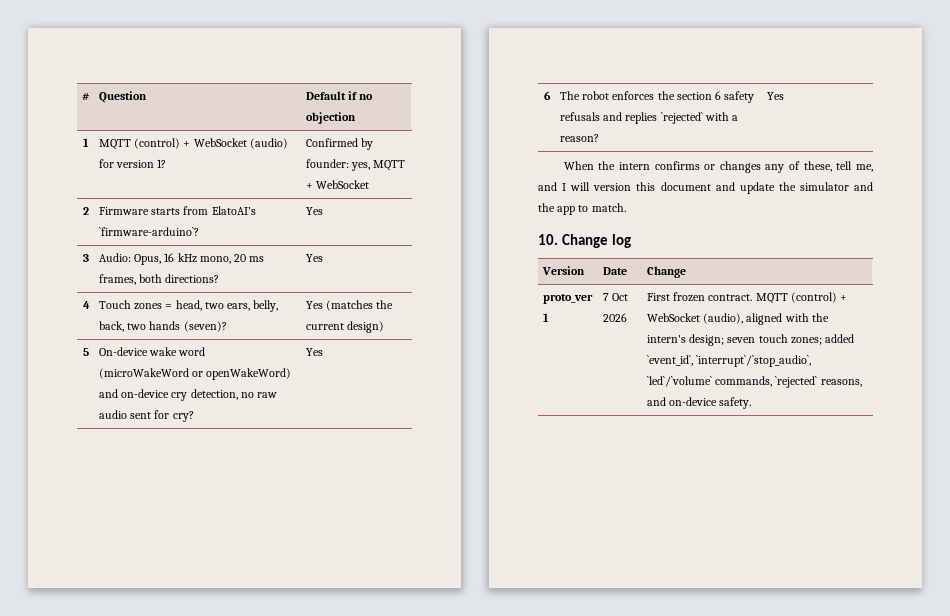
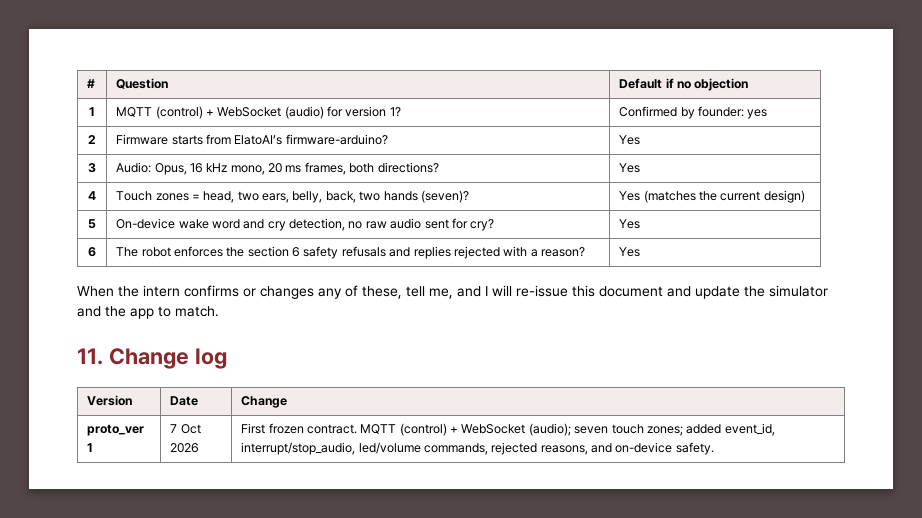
- 1 | MQTT (control) + WebSocket (audio) for version 1? | Confirmed by founder: yes, MQTT + WebSocket
+ 1 | MQTT (control) + WebSocket (audio) for version 1? | Confirmed by founder: yes
- 2 | Firmware starts from ElatoAI’s `firmware-arduino`? | Yes
+ 2 | Firmware starts from ElatoAI’s firmware-arduino? | Yes
- 5 | On-device wake word (microWakeWord or openWakeWord) and on-device cry detection, no raw audio sent for cry? | Yes
+ 5 | On-device wake word and cry detection, no raw audio sent for cry? | Yes
- 6 | The robot enforces the section 6 safety refusals and replies `rejected` with a reason? | Yes
+ 6 | The robot enforces the section 6 safety refusals and replies rejected with a reason? | Yes
- When the intern confirms or changes any of these, tell me, and I will version this document and update the simulator and the app to match.
+ When the intern confirms or changes any of these, tell me, and I will re-issue this document and update the simulator and the app to match.
- 10. Change log
+ 11. Change log
- proto_ver 1 | 7 Oct 2026 | First frozen contract. MQTT (control) + WebSocket (audio), aligned with the intern's design; seven touch zones; added `event_id`, `interrupt`/`stop_audio`, `led`/`volume` commands, `rejected` reasons, and on-device safety.
+ proto_ver 1 | 7 Oct 2026 | First frozen contract. MQTT (control) + WebSocket (audio); seven touch zones; added event_id, interrupt/stop_audio, led/volume commands, rejected reasons, and on-device safety.

